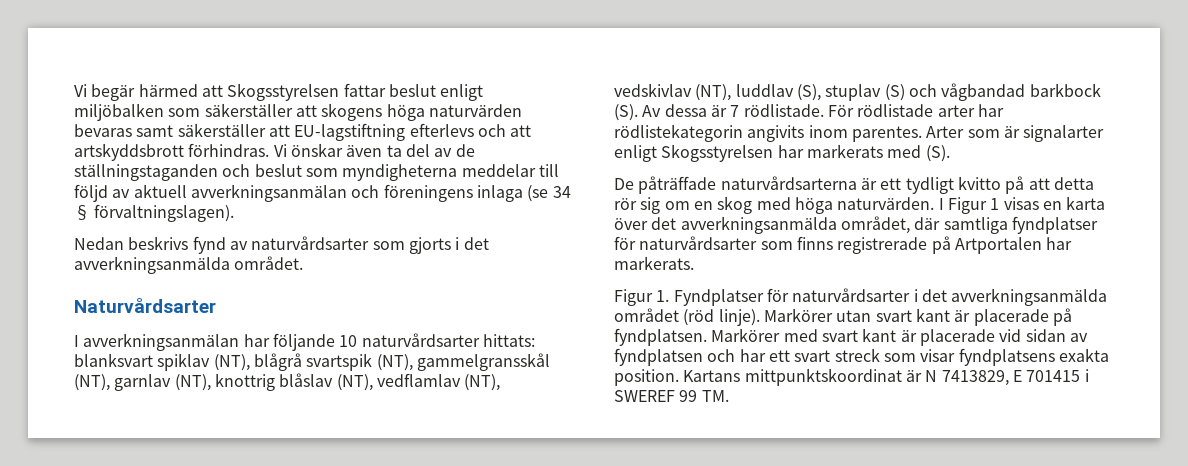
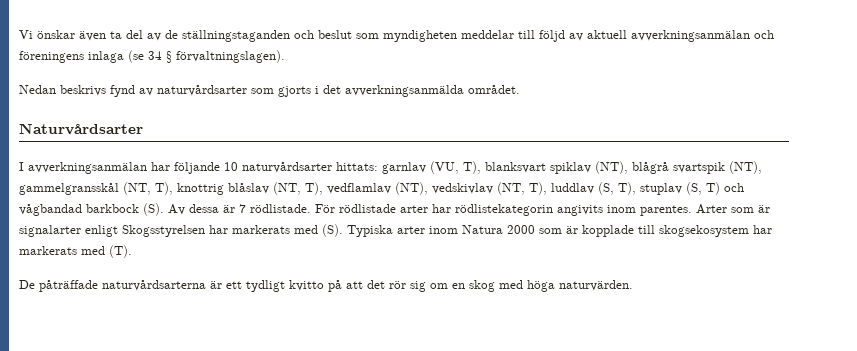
- Vi begär härmed att Skogsstyrelsen fattar beslut enligt miljöbalken som säkerställer att skogens höga naturvärden bevaras samt säkerställer att EU-lagstiftning efterlevs och att artskyddsbrott förhindras. Vi önskar även ta del av de ställningstaganden och beslut som myndigheterna meddelar till följd av aktuell avverkningsanmälan och föreningens inlaga (se 34 § förvaltningslagen).
+ Vi önskar även ta del av de ställningstaganden och beslut som myndigheten meddelar till följd av aktuell avverkningsanmälan och föreningens inlaga (se 34 § förvaltningslagen).
- I avverkningsanmälan har följande 10 naturvårdsarter hittats: blanksvart spiklav (NT), blågrå svartspik (NT), gammelgransskål (NT), garnlav (NT), knottrig blåslav (NT), vedflamlav (NT), vedskivlav (NT), luddlav (S), stuplav (S) och vågbandad barkbock (S). Av dessa är 7 rödlistade.
+ I avverkningsanmälan har följande 10 naturvårdsarter hittats: garnlav (VU, T), blanksvart spiklav (NT), blågrå svartspik (NT), gammelgransskål (NT, T), knottrig blåslav (NT, T), vedflamlav (NT), vedskivlav (NT, T), luddlav (S, T), stuplav (S, T) och vågbandad barkbock (S). Av dessa är 7 rödlistade.
- Arter som är signalarter enligt Skogsstyrelsen har markerats med (S).
+ Arter som är signalarter enligt Skogsstyrelsen har markerats med (S). Typiska arter inom Natura 2000 som är kopplade till skogsekosystem har markerats med (T).
- De påträffade naturvårdsarterna är ett tydligt kvitto på att detta rör sig om en skog med höga naturvärden. I Figur 1 visas en karta över det avverkningsanmälda området, där samtliga fyndplatser för naturvårdsarter som finns registrerade på Artportalen har markerats.
- Figur 1. Fyndplatser för naturvårdsarter i det avverkningsanmälda området (röd linje). Markörer utan svart kant är placerade på fyndplatsen. Markörer med svart kant är placerade vid sidan av fyndplatsen och har ett svart streck som visar fyndplatsens exakta position. Kartans mittpunktskoordinat är N 7413829, E 701415 i SWEREF 99 TM.
+ De påträffade naturvårdsarterna är ett tydligt kvitto på att det rör sig om en skog med höga naturvärden.

